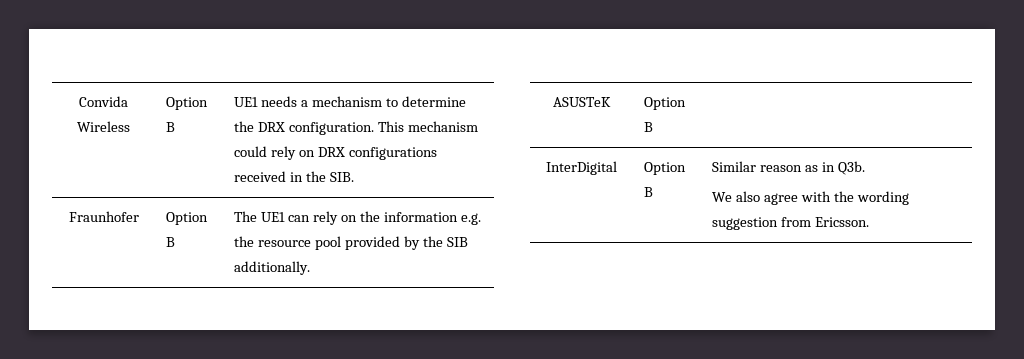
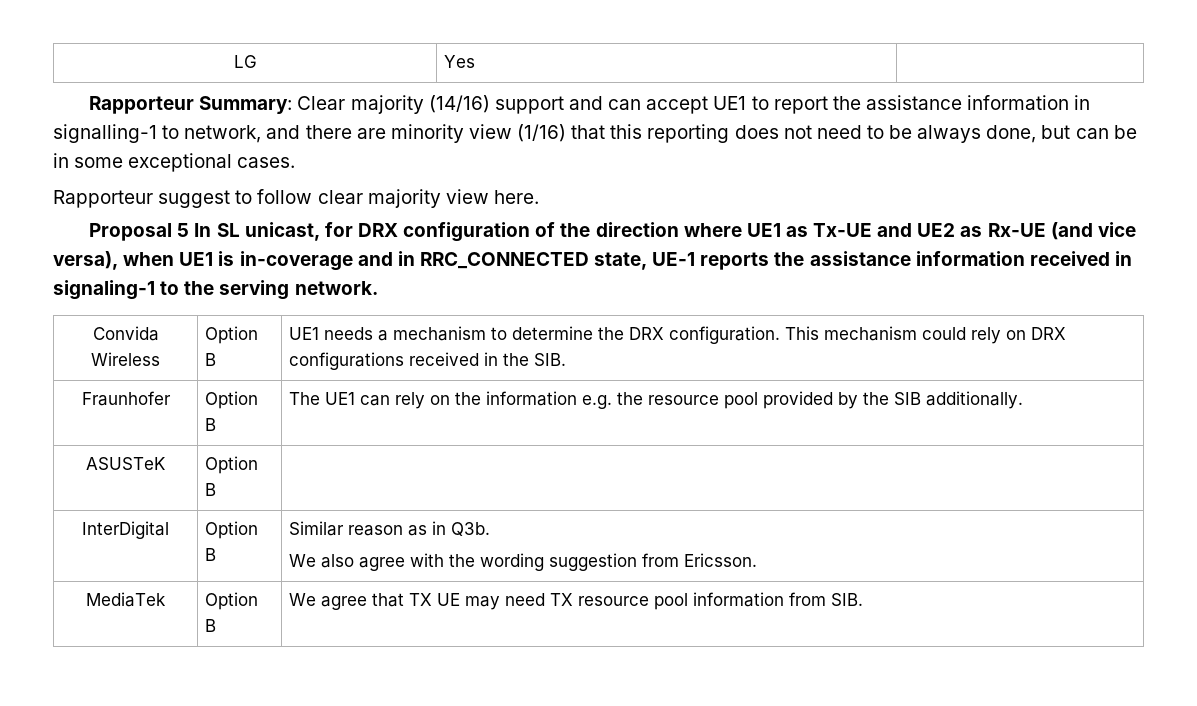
+ LG | Yes |
+ Rapporteur Summary: Clear majority (14/16) support and can accept UE1 to report the assistance information in signalling-1 to network, and there are minority view (1/16) that this reporting does not need to be always done, but can be in some exceptional cases.
+ Rapporteur suggest to follow clear majority view here.
+ Proposal 5 In SL unicast, for DRX configuration of the direction where UE1 as Tx-UE and UE2 as Rx-UE (and vice versa), when UE1 is in-coverage and in RRC_CONNECTED state, UE-1 reports the assistance information received in signaling-1 to the serving network.
+ MediaTek | Option B | We agree that TX UE may need TX resource pool information from SIB.

